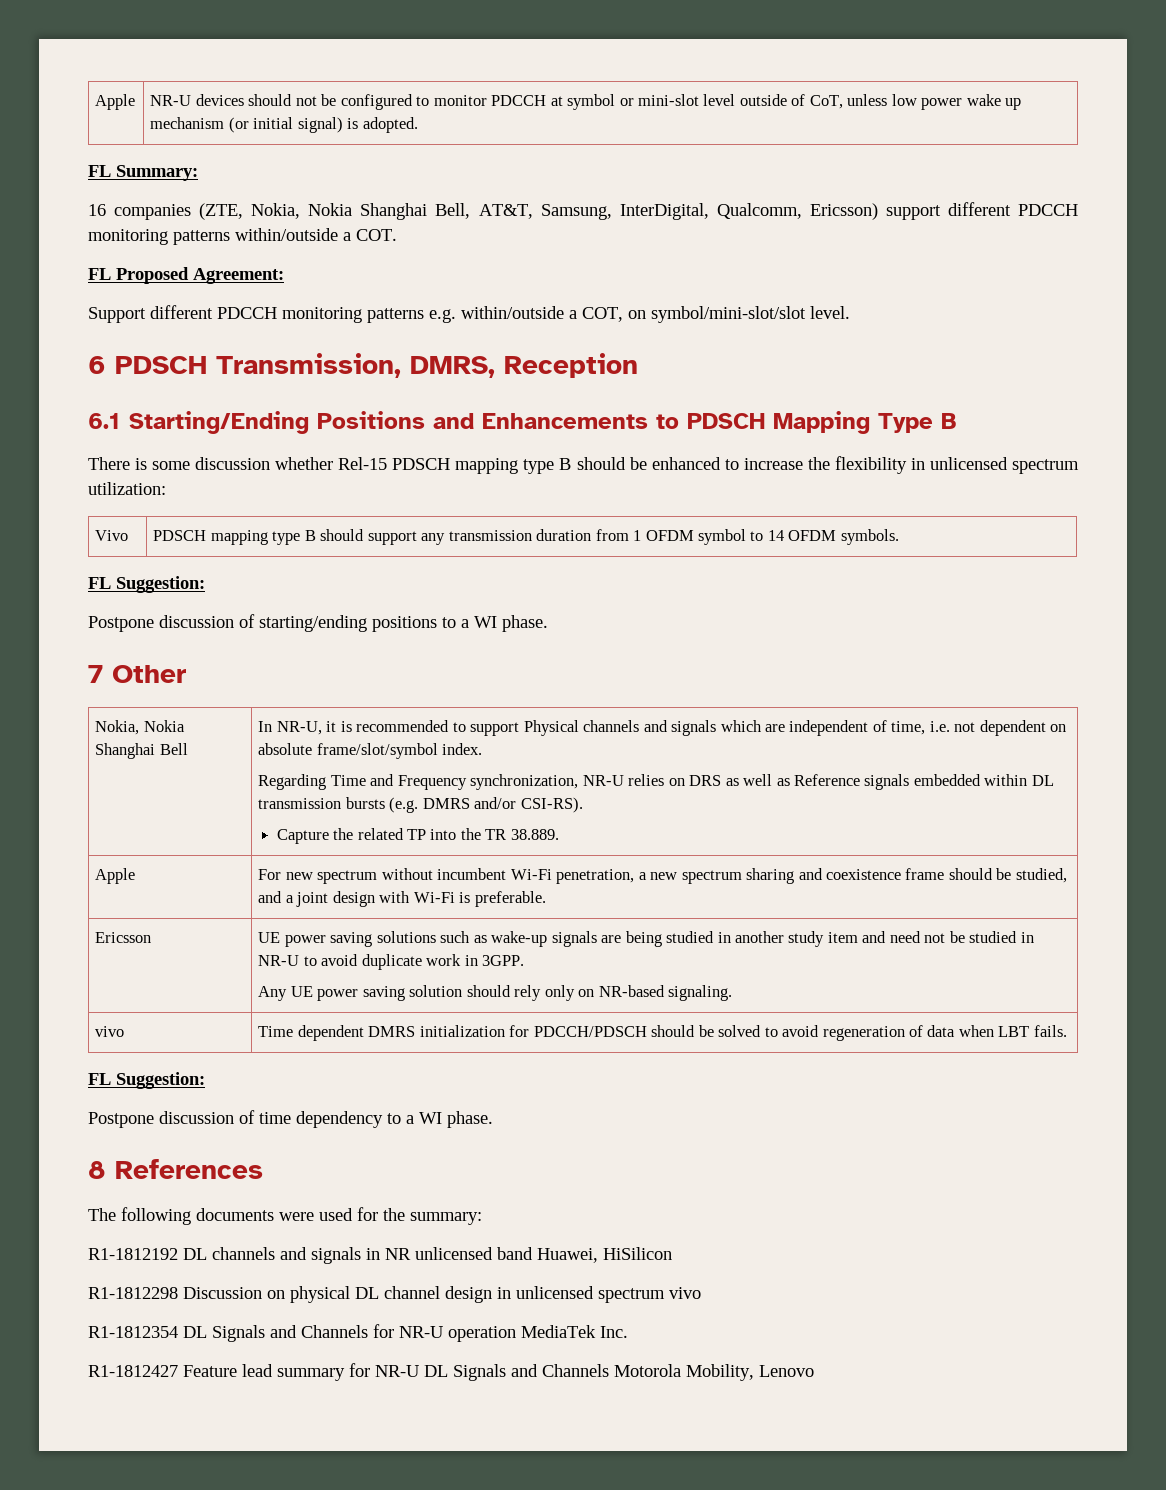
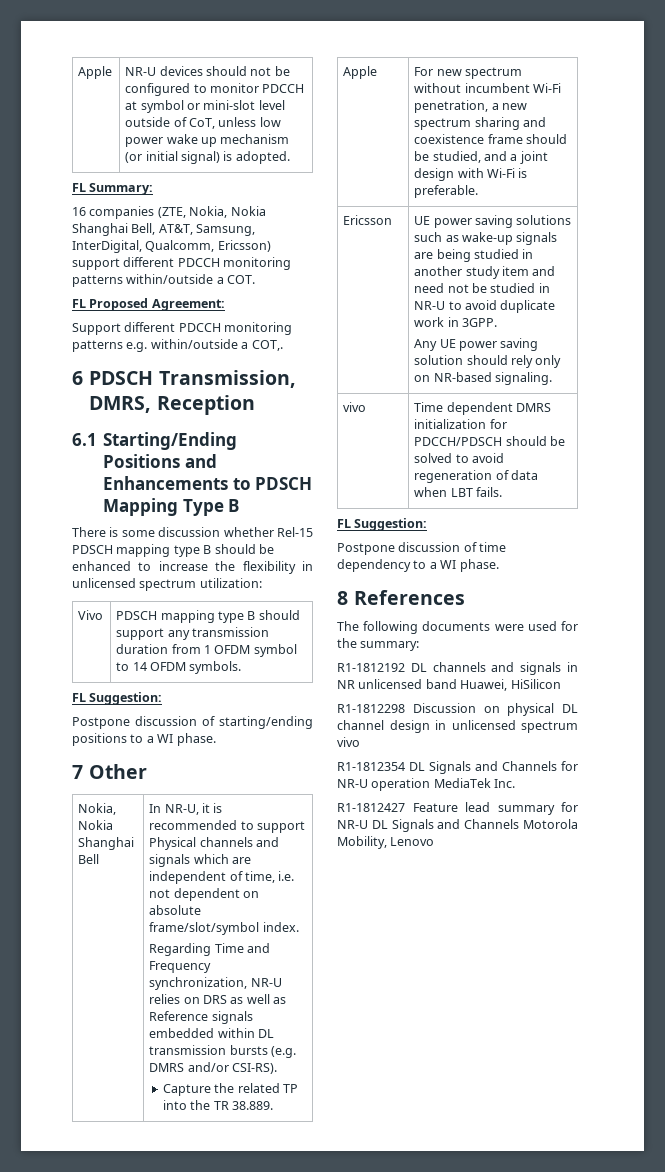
- Support different PDCCH monitoring patterns e.g. within/outside a COT, on symbol/mini-slot/slot level.
+ Support different PDCCH monitoring patterns e.g. within/outside a COT,.

